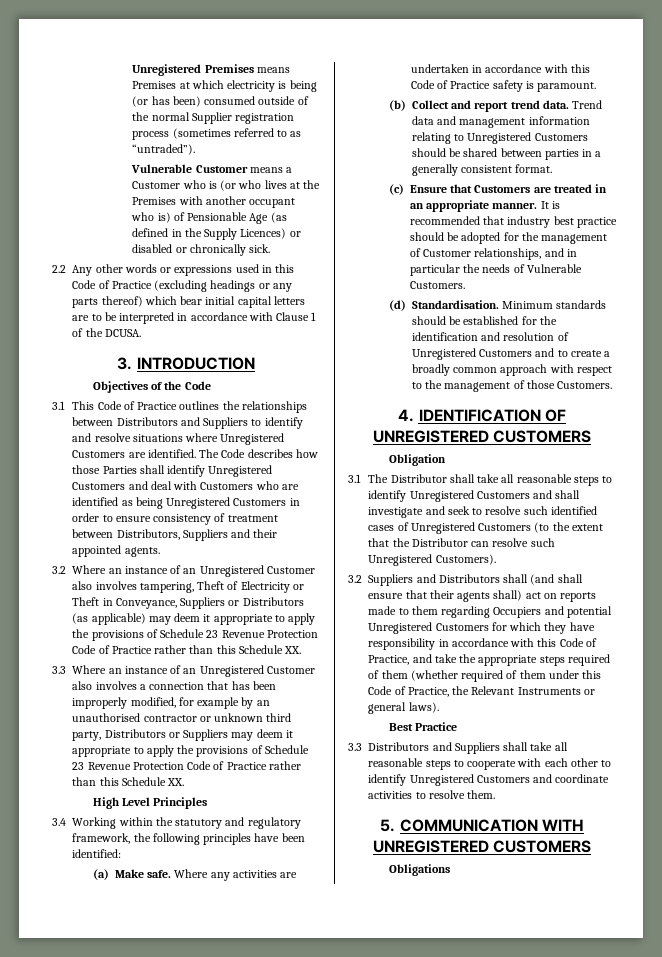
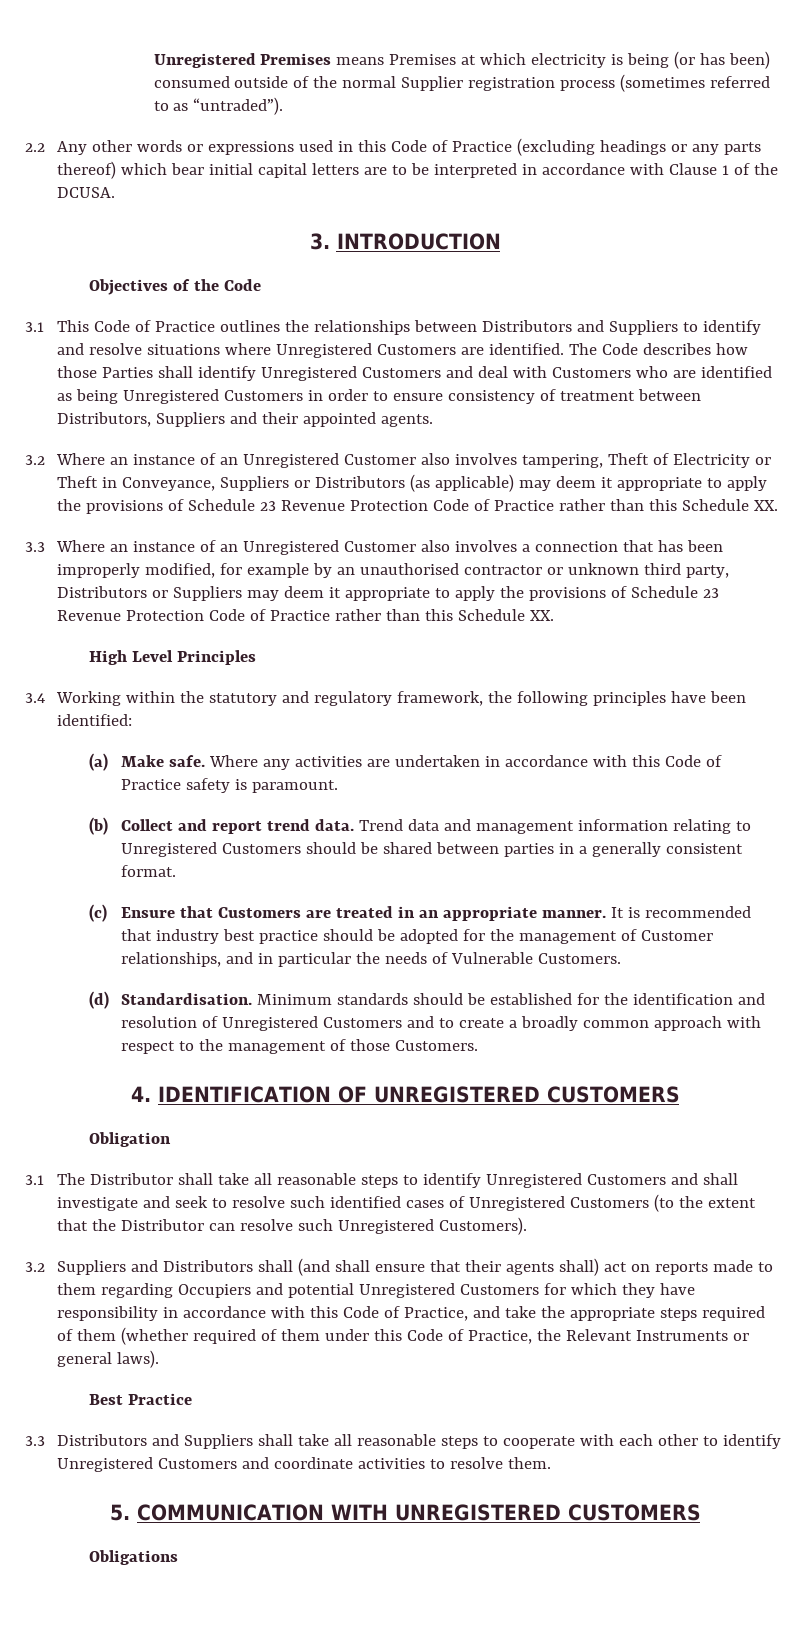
- Vulnerable Customer means a Customer who is (or who lives at the Premises with another occupant who is) of Pensionable Age (as defined in the Supply Licences) or disabled or chronically sick.

